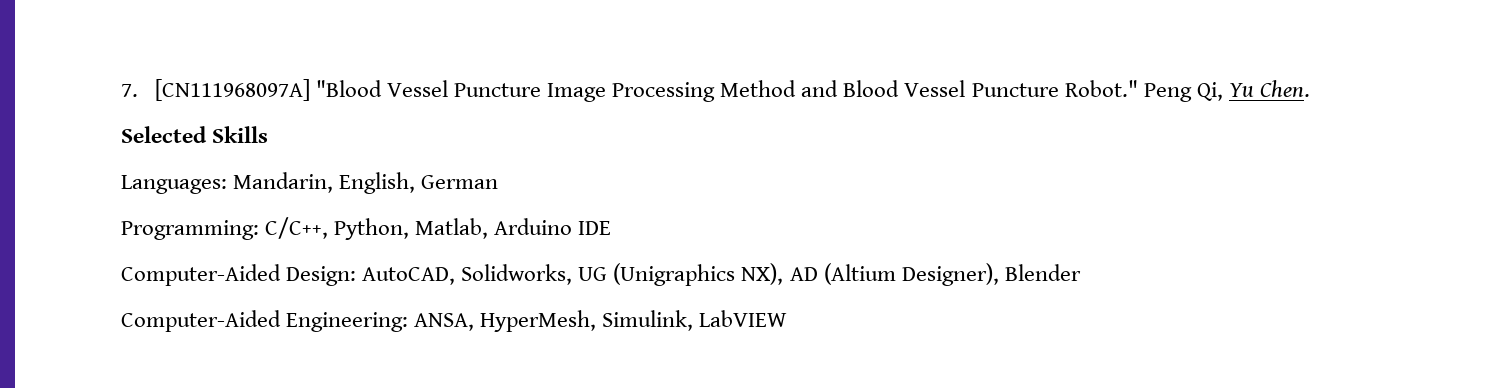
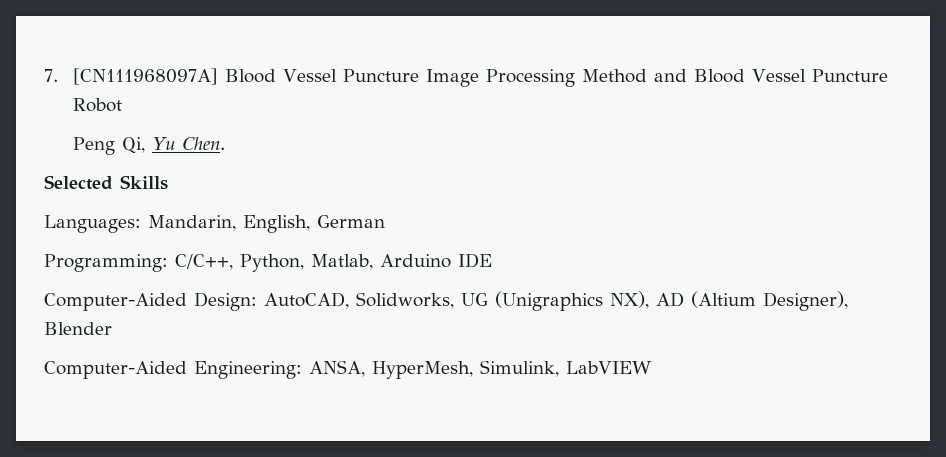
- 7. [CN111968097A] "Blood Vessel Puncture Image Processing Method and Blood Vessel Puncture Robot." Peng Qi, Yu Chen.
+ 7. [CN111968097A] Blood Vessel Puncture Image Processing Method and Blood Vessel Puncture Robot
+ Peng Qi, Yu Chen.

